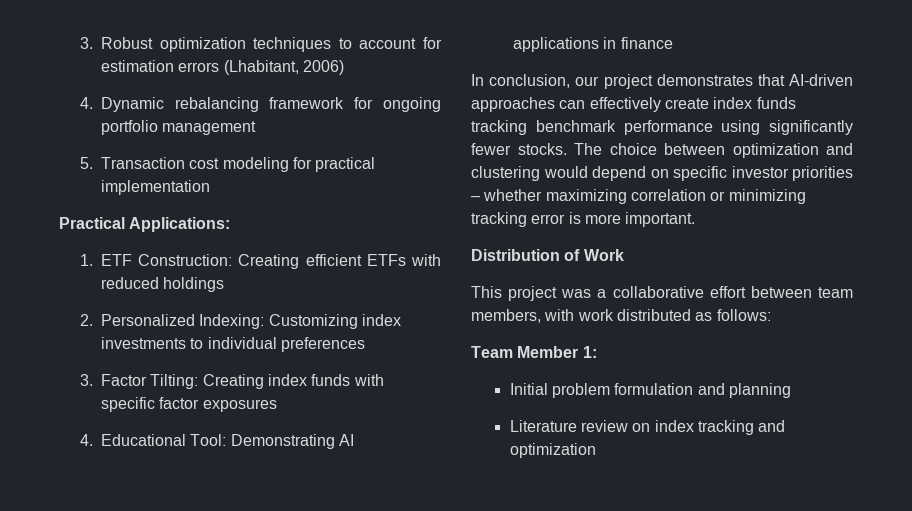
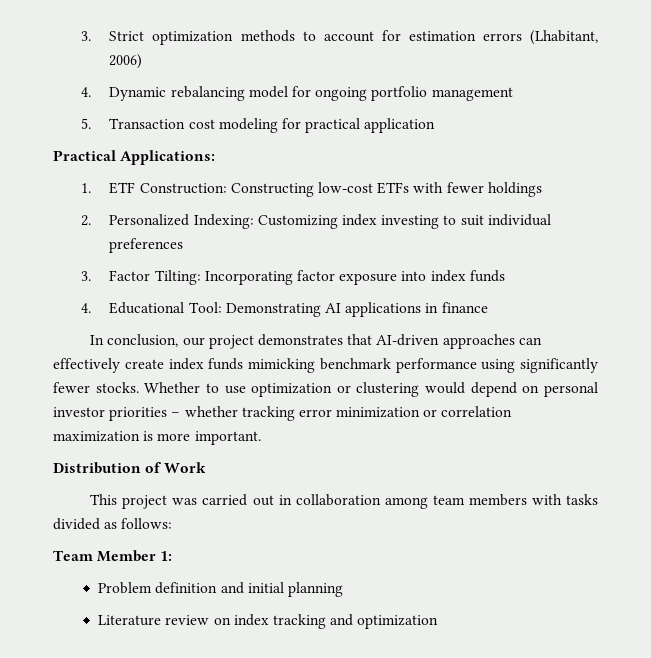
- 3. Robust optimization techniques to account for estimation errors (Lhabitant, 2006)
+ 3. Strict optimization methods to account for estimation errors (Lhabitant, 2006)
- 4. Dynamic rebalancing framework for ongoing portfolio management
+ 4. Dynamic rebalancing model for ongoing portfolio management
- 5. Transaction cost modeling for practical implementation
+ 5. Transaction cost modeling for practical application
- 1. ETF Construction: Creating efficient ETFs with reduced holdings
+ 1. ETF Construction: Constructing low-cost ETFs with fewer holdings
- 2. Personalized Indexing: Customizing index investments to individual preferences
+ 2. Personalized Indexing: Customizing index investing to suit individual preferences
- 3. Factor Tilting: Creating index funds with specific factor exposures
+ 3. Factor Tilting: Incorporating factor exposure into index funds
- In conclusion, our project demonstrates that AI-driven approaches can effectively create index funds tracking benchmark performance using significantly fewer stocks.
+ In conclusion, our project demonstrates that AI-driven approaches can effectively create index funds mimicking benchmark performance using significantly fewer stocks.
- The choice between optimization and clustering would depend on specific investor priorities – whether maximizing correlation or minimizing tracking error is more important.
+ Whether to use optimization or clustering would depend on personal investor priorities – whether tracking error minimization or correlation maximization is more important.
- This project was a collaborative effort between team members, with work distributed as follows:
+ This project was carried out in collaboration among team members with tasks divided as follows:
- Initial problem formulation and planning
+ Problem definition and initial planning

